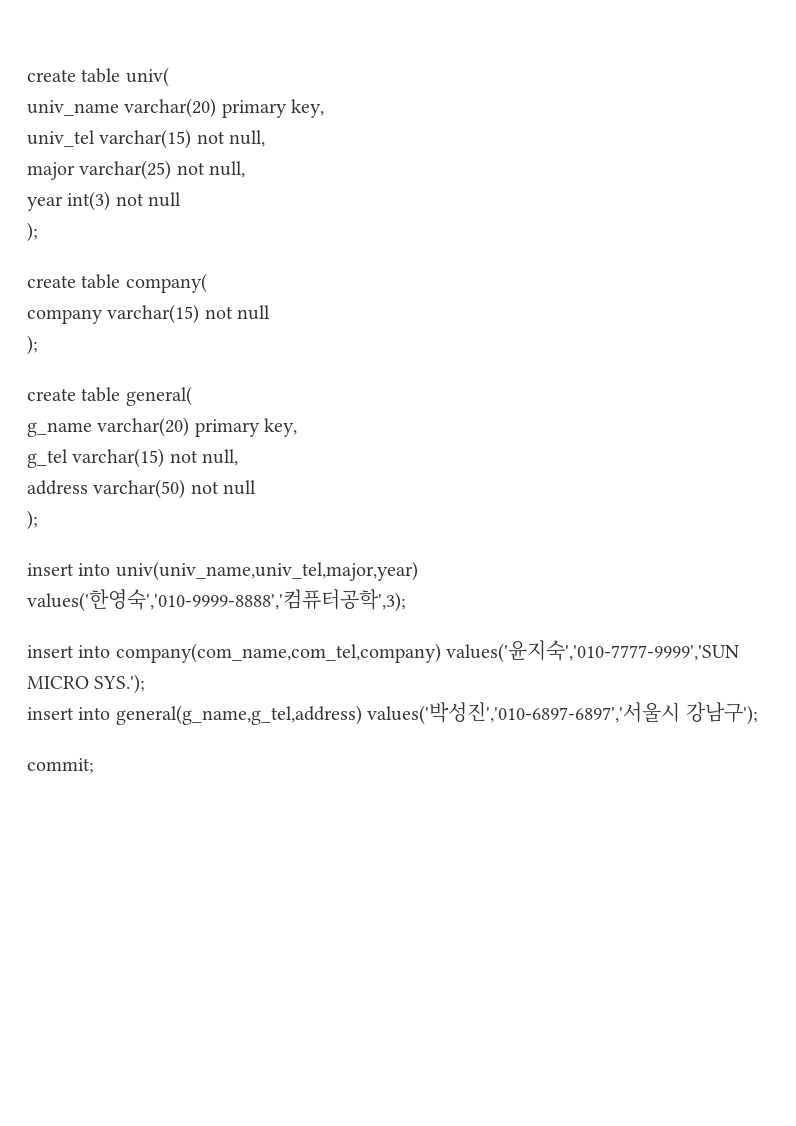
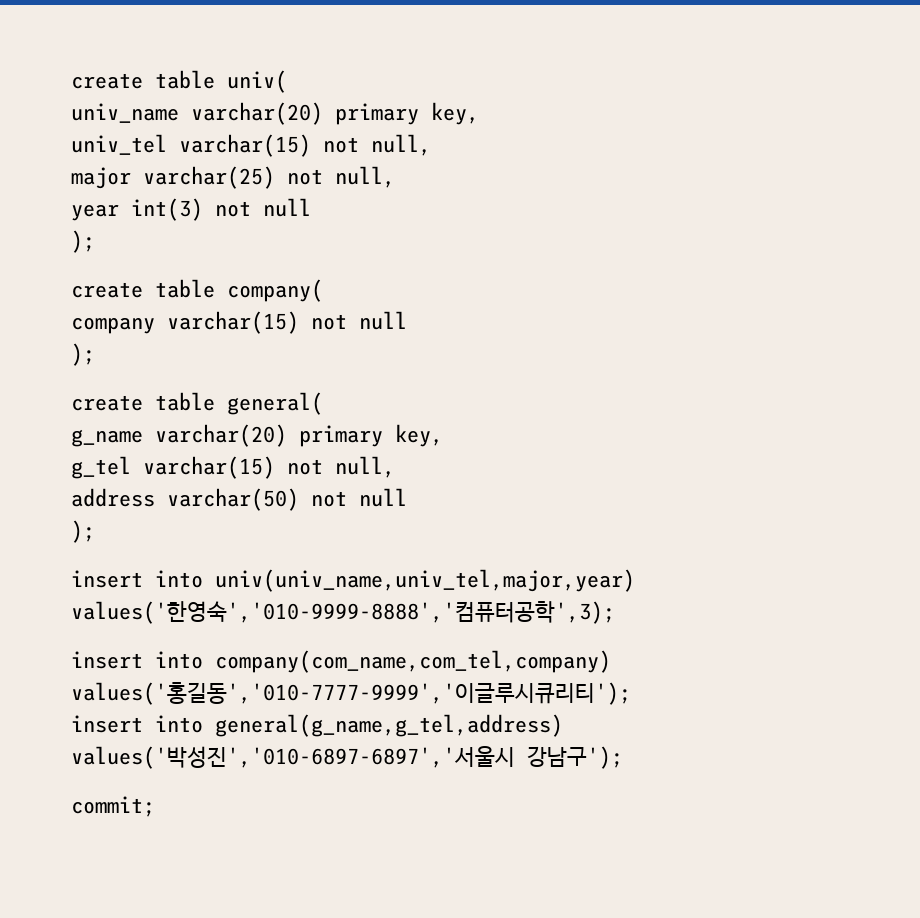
- insert into company(com_name,com_tel,company) values('윤지숙','010-7777-9999','SUN MICRO SYS.');
+ insert into company(com_name,com_tel,company) values('홍길동','010-7777-9999','이글루시큐리티');

